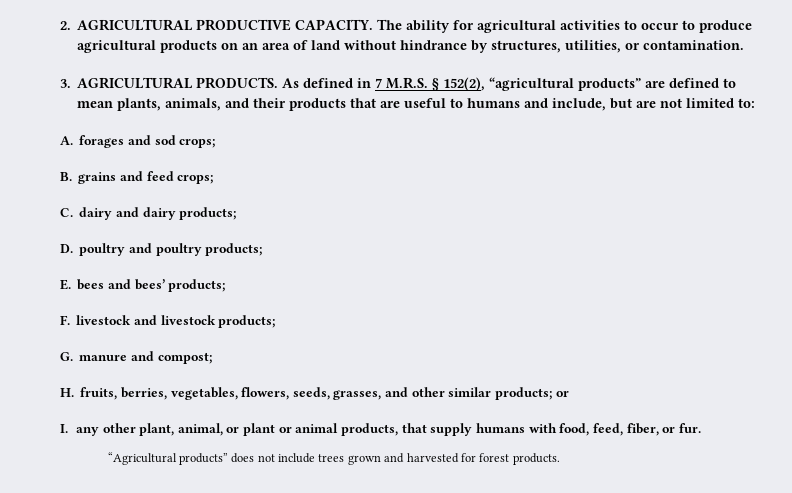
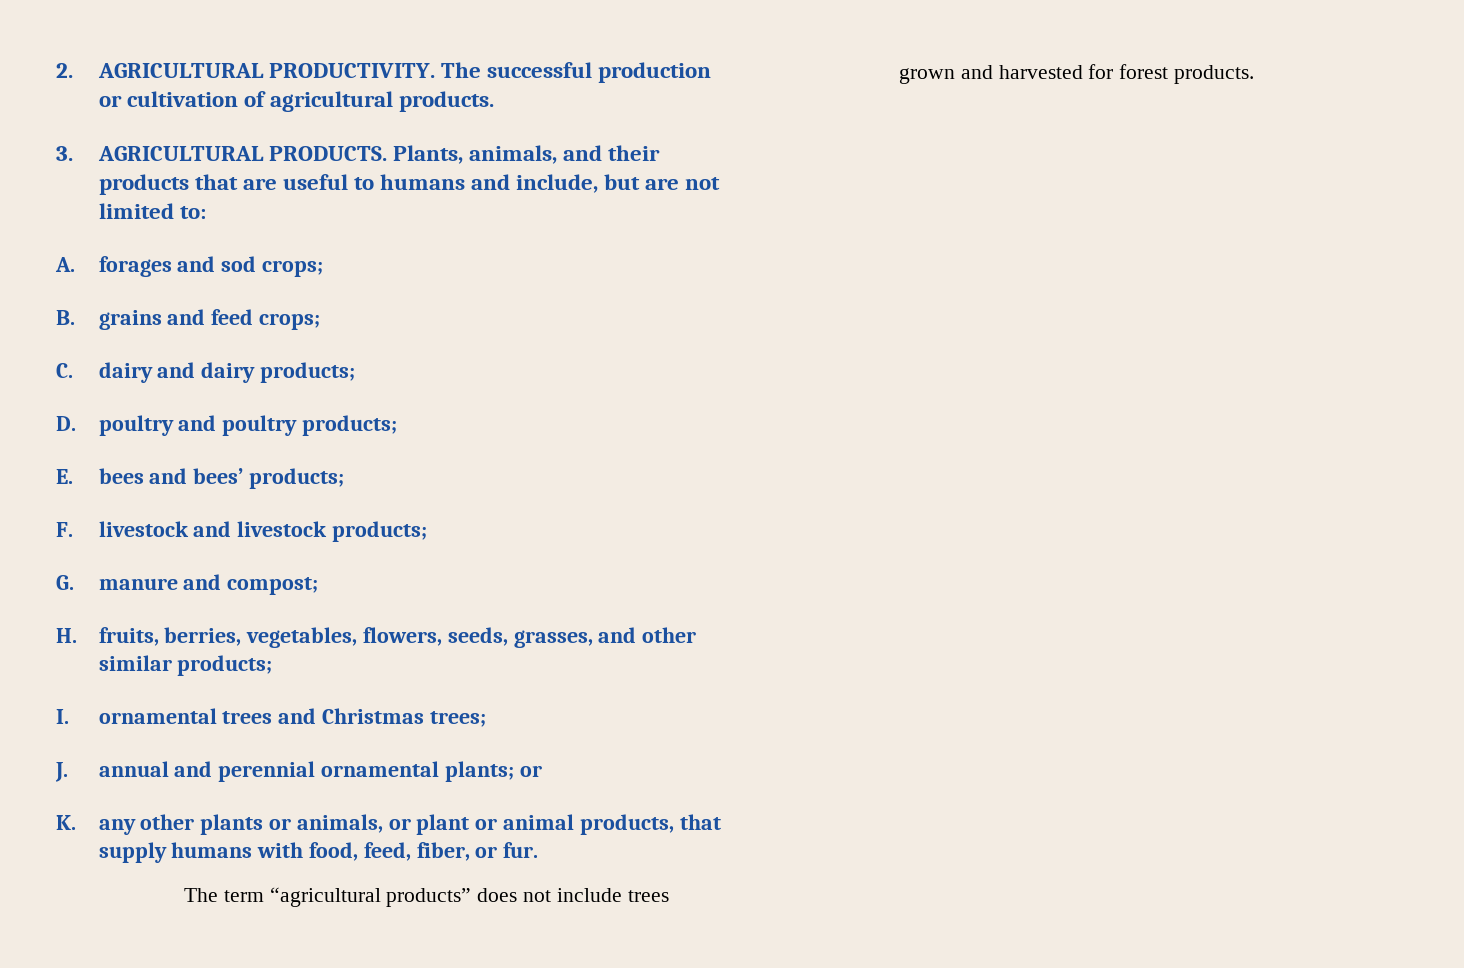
- 2. AGRICULTURAL PRODUCTIVE CAPACITY. The ability for agricultural activities to occur to produce agricultural products on an area of land without hindrance by structures, utilities, or contamination.
- 3. AGRICULTURAL PRODUCTS. As defined in 7 M.R.S. § 152(2), “agricultural products” are defined to mean plants, animals, and their products that are useful to humans and include, but are not limited to:
+ 2. AGRICULTURAL PRODUCTIVITY. The successful production or cultivation of agricultural products.
+ 3. AGRICULTURAL PRODUCTS. Plants, animals, and their products that are useful to humans and include, but are not limited to:
- H. fruits, berries, vegetables, flowers, seeds, grasses, and other similar products; or
+ H. fruits, berries, vegetables, flowers, seeds, grasses, and other similar products;
+ I. ornamental trees and Christmas trees;
+ J. annual and perennial ornamental plants; or
- I. any other plant, animal, or plant or animal products, that supply humans with food, feed, fiber, or fur.
+ K. any other plants or animals, or plant or animal products, that supply humans with food, feed, fiber, or fur.
- “Agricultural products” does not include trees grown and harvested for forest products.
+ The term “agricultural products” does not include trees grown and harvested for forest products.

